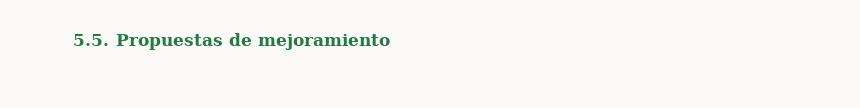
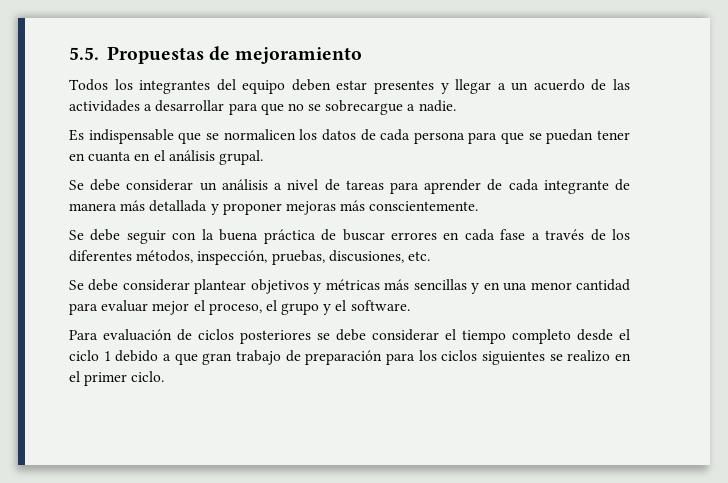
+ Todos los integrantes del equipo deben estar presentes y llegar a un acuerdo de las actividades a desarrollar para que no se sobrecargue a nadie.
+ Es indispensable que se normalicen los datos de cada persona para que se puedan tener en cuanta en el análisis grupal.
+ Se debe considerar un análisis a nivel de tareas para aprender de cada integrante de manera más detallada y proponer mejoras más conscientemente.
+ Se debe seguir con la buena práctica de buscar errores en cada fase a través de los diferentes métodos, inspección, pruebas, discusiones, etc.
+ Se debe considerar plantear objetivos y métricas más sencillas y en una menor cantidad para evaluar mejor el proceso, el grupo y el software.
+ Para evaluación de ciclos posteriores se debe considerar el tiempo completo desde el ciclo 1 debido a que gran trabajo de preparación para los ciclos siguientes se realizo en el primer ciclo.

